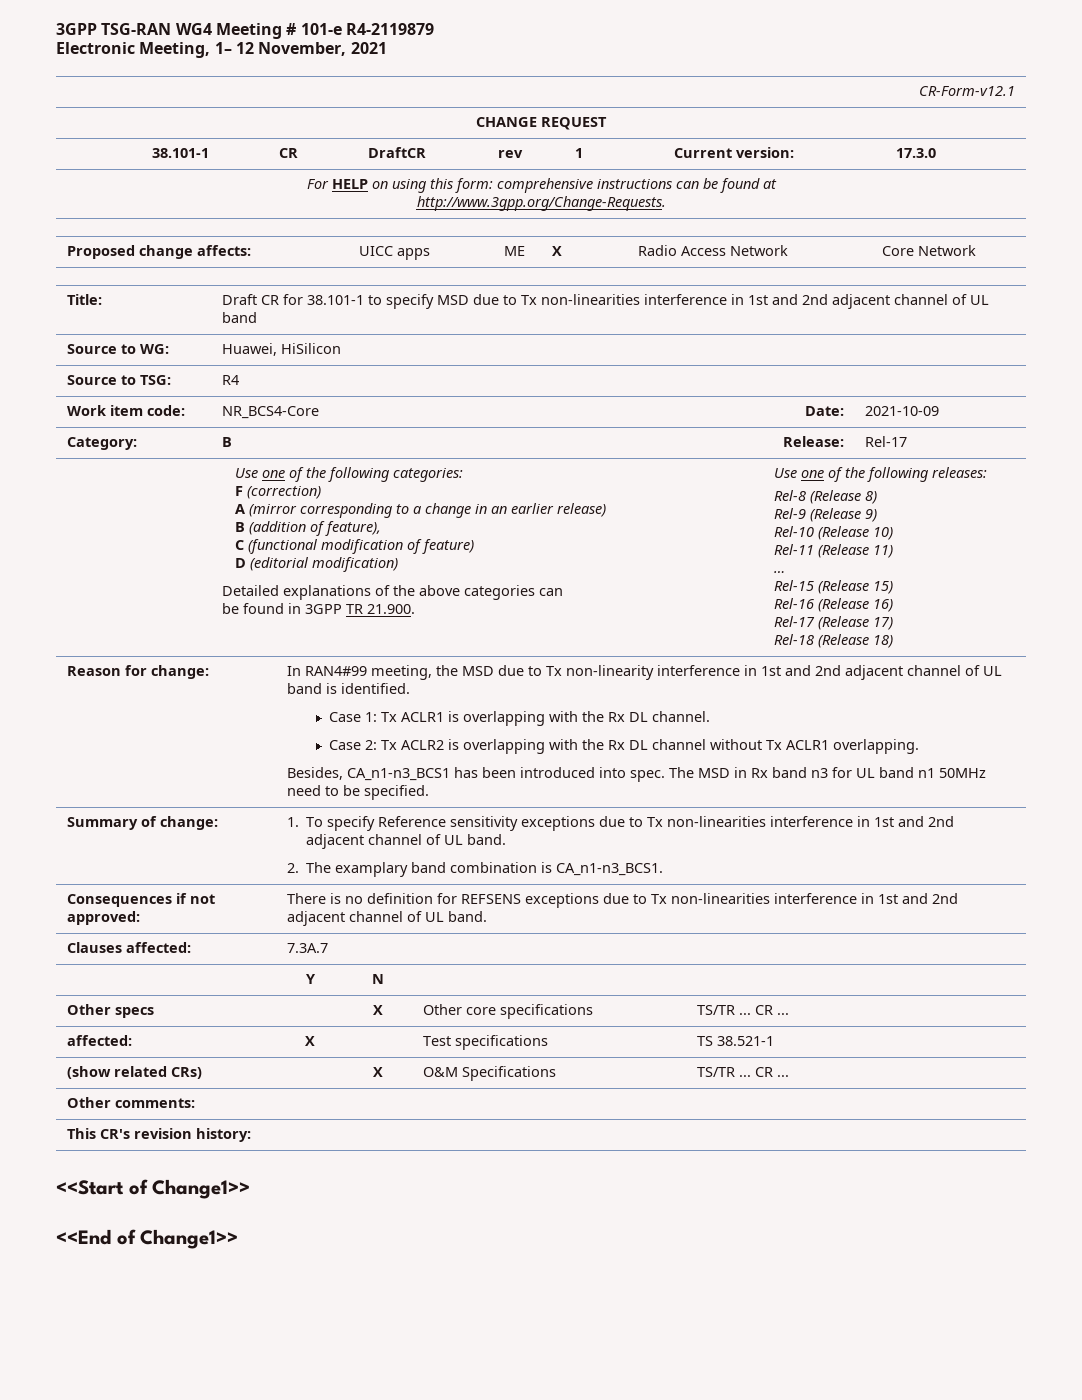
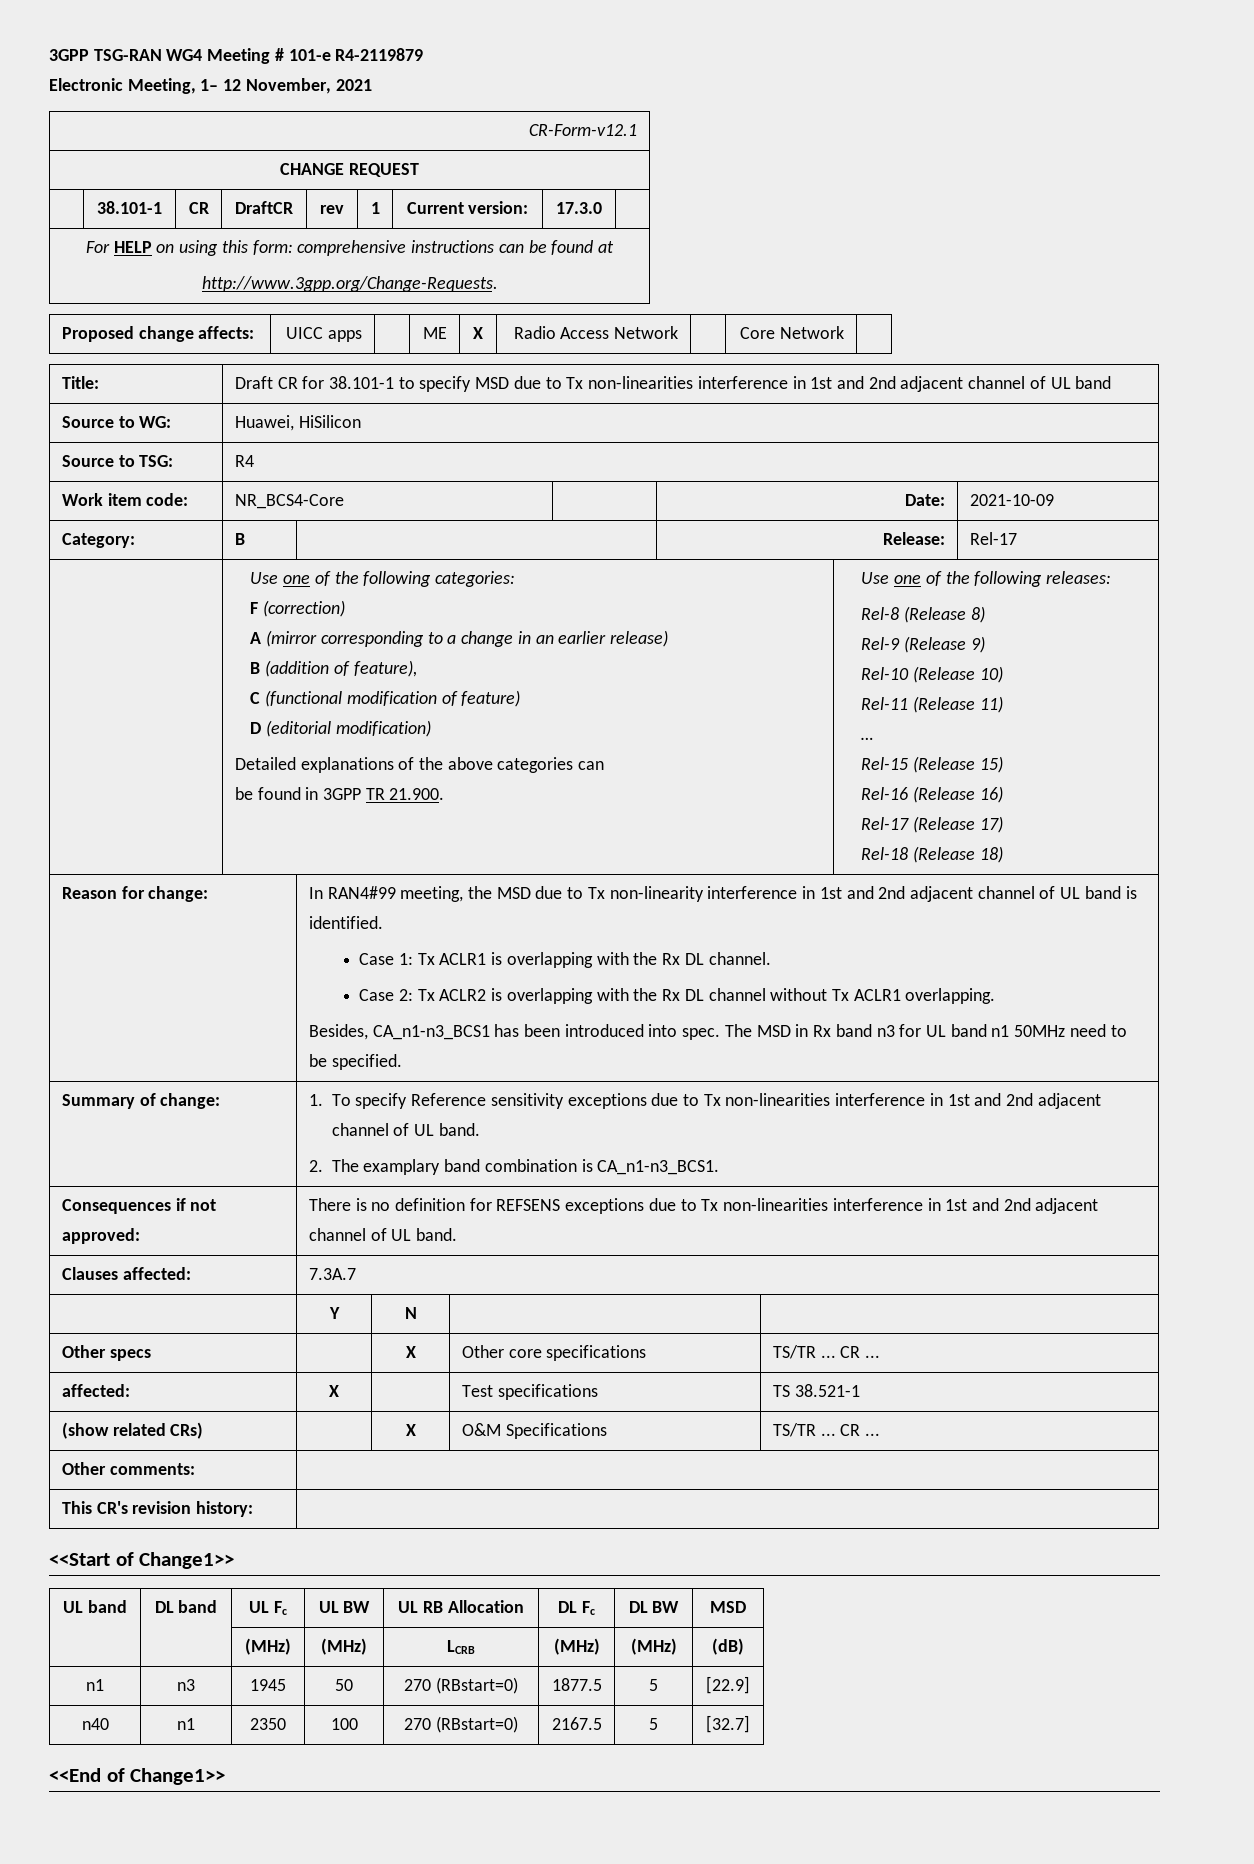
+ UL band | DL band | UL Fc | UL BW | UL RB Allocation | DL Fc | DL BW | MSD
+ | | (MHz) | (MHz) | LCRB | (MHz) | (MHz) | (dB)
+ n1 | n3 | 1945 | 50 | 270 (RBstart=0) | 1877.5 | 5 | [22.9]
+ n40 | n1 | 2350 | 100 | 270 (RBstart=0) | 2167.5 | 5 | [32.7]

